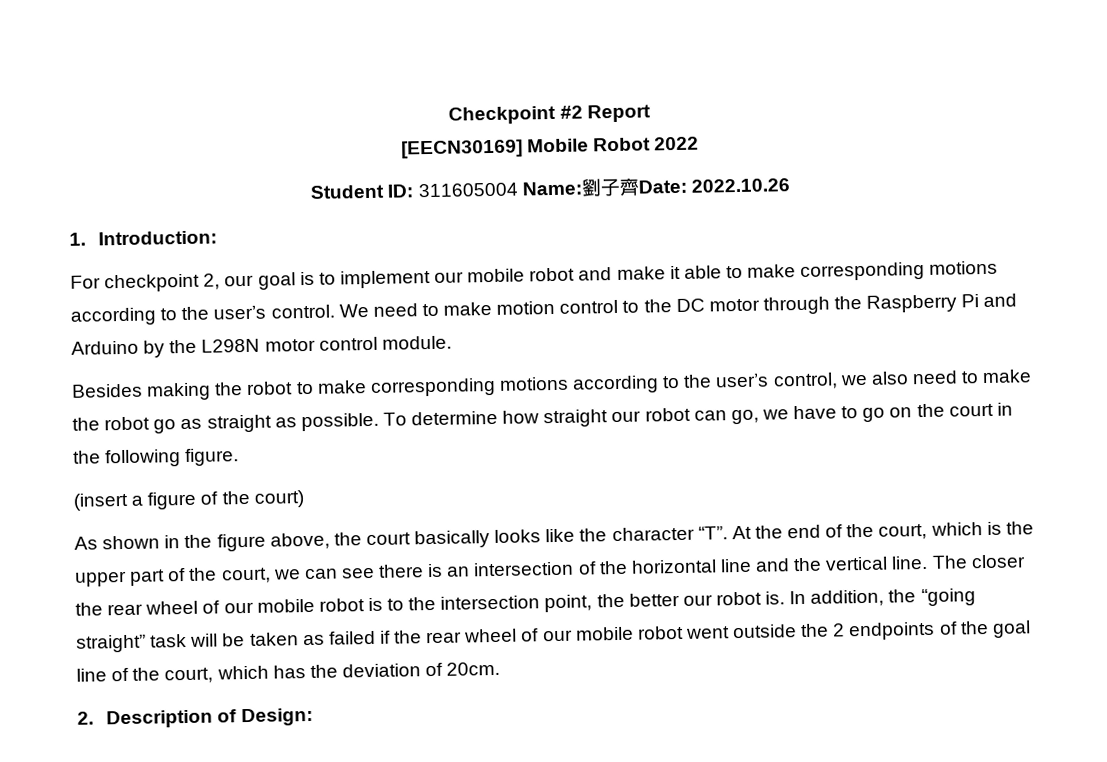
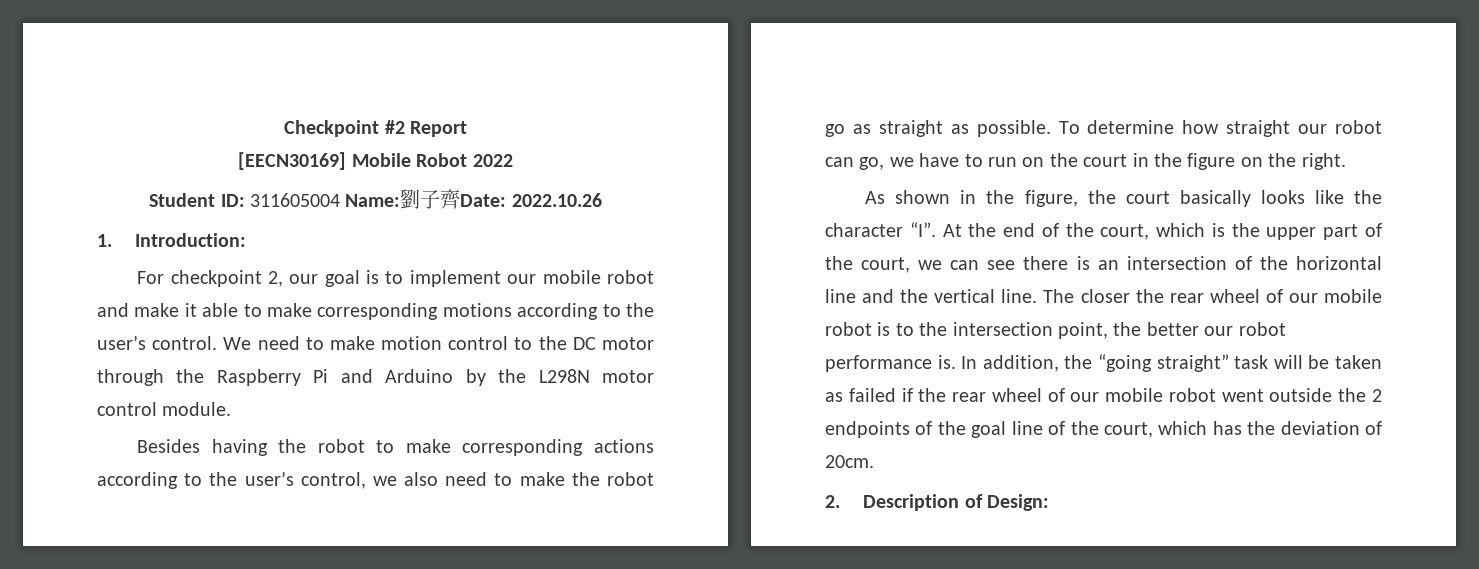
- Besides making the robot to make corresponding motions according to the user’s control, we also need to make the robot go as straight as possible.
+ Besides having the robot to make corresponding actions according to the user’s control, we also need to make the robot go as straight as possible.
- To determine how straight our robot can go, we have to go on the court in the following figure.
- (insert a figure of the court)
+ To determine how straight our robot can go, we have to run on the court in the figure on the right.
- As shown in the figure above, the court basically looks like the character “T”. At the end of the court, which is the upper part of the court, we can see there is an intersection of the horizontal line and the vertical line.
+ As shown in the figure, the court basically looks like the character “I”. At the end of the court, which is the upper part of the court, we can see there is an intersection of the horizontal line and the vertical line.
- The closer the rear wheel of our mobile robot is to the intersection point, the better our robot is.
+ The closer the rear wheel of our mobile robot is to the intersection point, the better our robot performance is.

